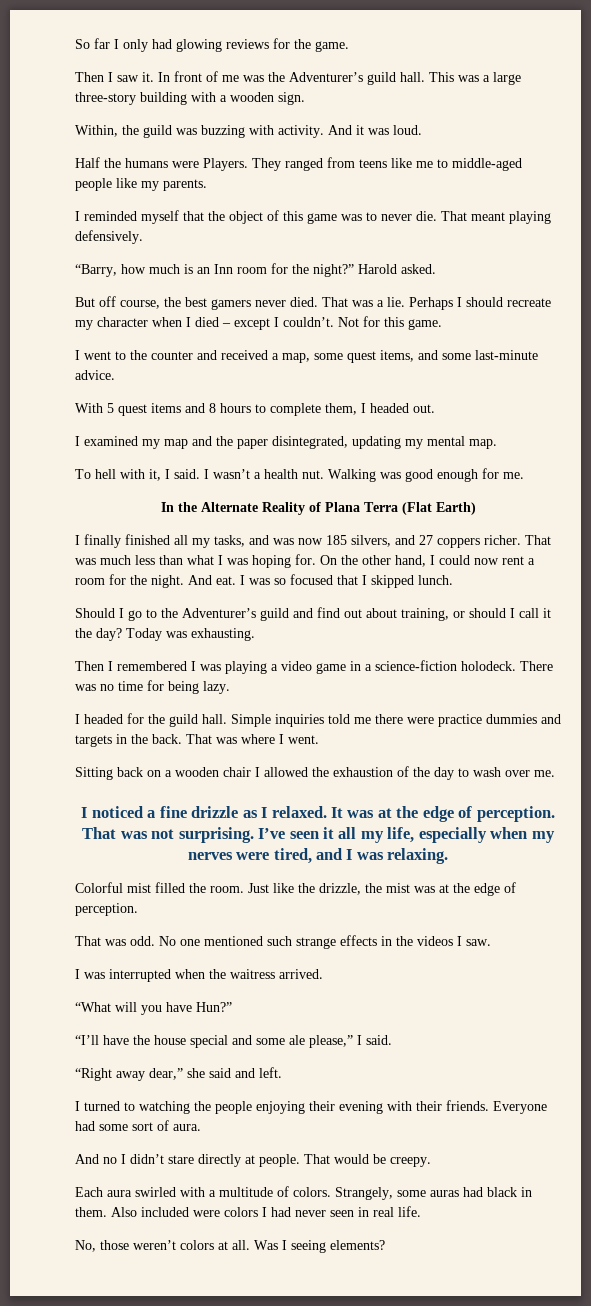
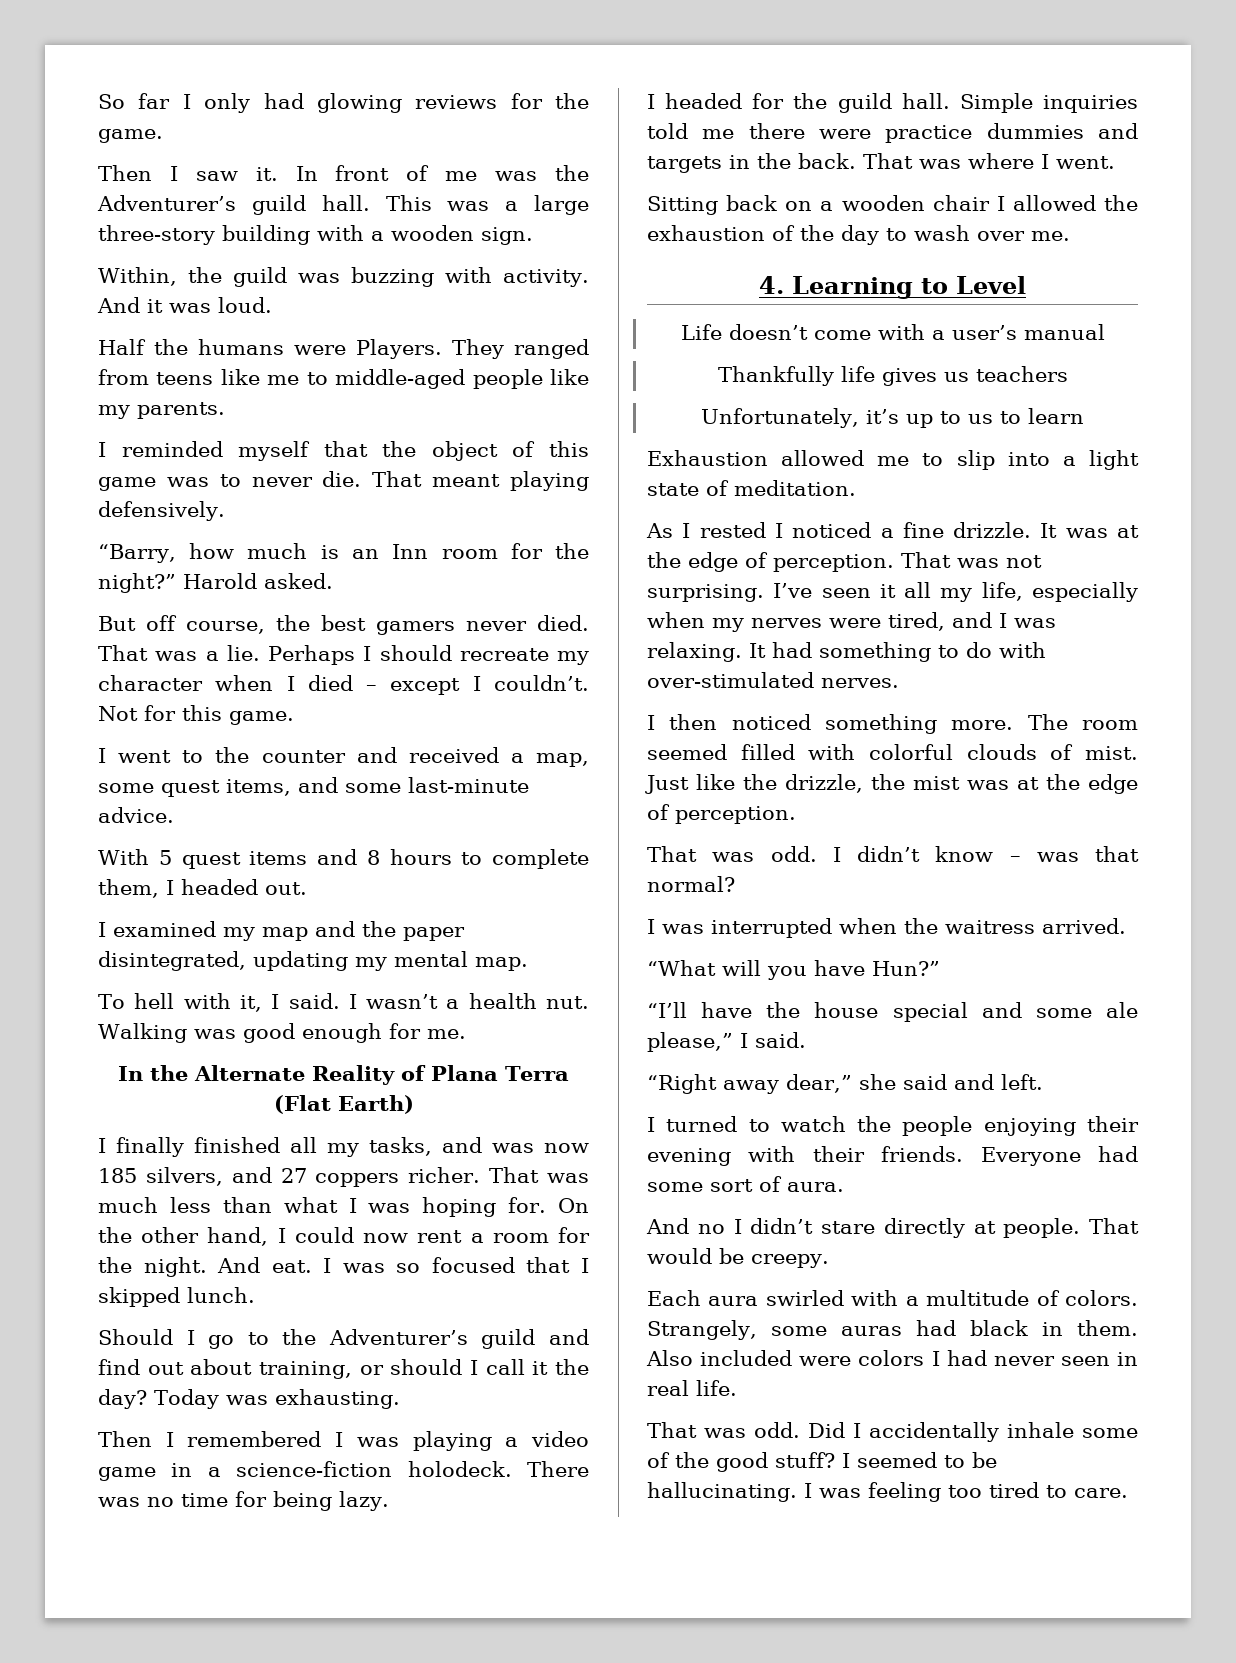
- I noticed a fine drizzle as I relaxed.
+ 4. Learning to Level
+ Life doesn’t come with a user’s manual
+ Thankfully life gives us teachers
+ Unfortunately, it’s up to us to learn
+ Exhaustion allowed me to slip into a light state of meditation.
+ As I rested I noticed a fine drizzle.
- I’ve seen it all my life, especially when my nerves were tired, and I was relaxing.
- Colorful mist filled the room.
+ I’ve seen it all my life, especially when my nerves were tired, and I was relaxing. It had something to do with over-stimulated nerves.
+ I then noticed something more. The room seemed filled with colorful clouds of mist.
- No one mentioned such strange effects in the videos I saw.
+ I didn’t know – was that normal?
- I turned to watching the people enjoying their evening with their friends.
+ I turned to watch the people enjoying their evening with their friends.
- No, those weren’t colors at all. Was I seeing elements?
+ That was odd. Did I accidentally inhale some of the good stuff? I seemed to be hallucinating. I was feeling too tired to care.

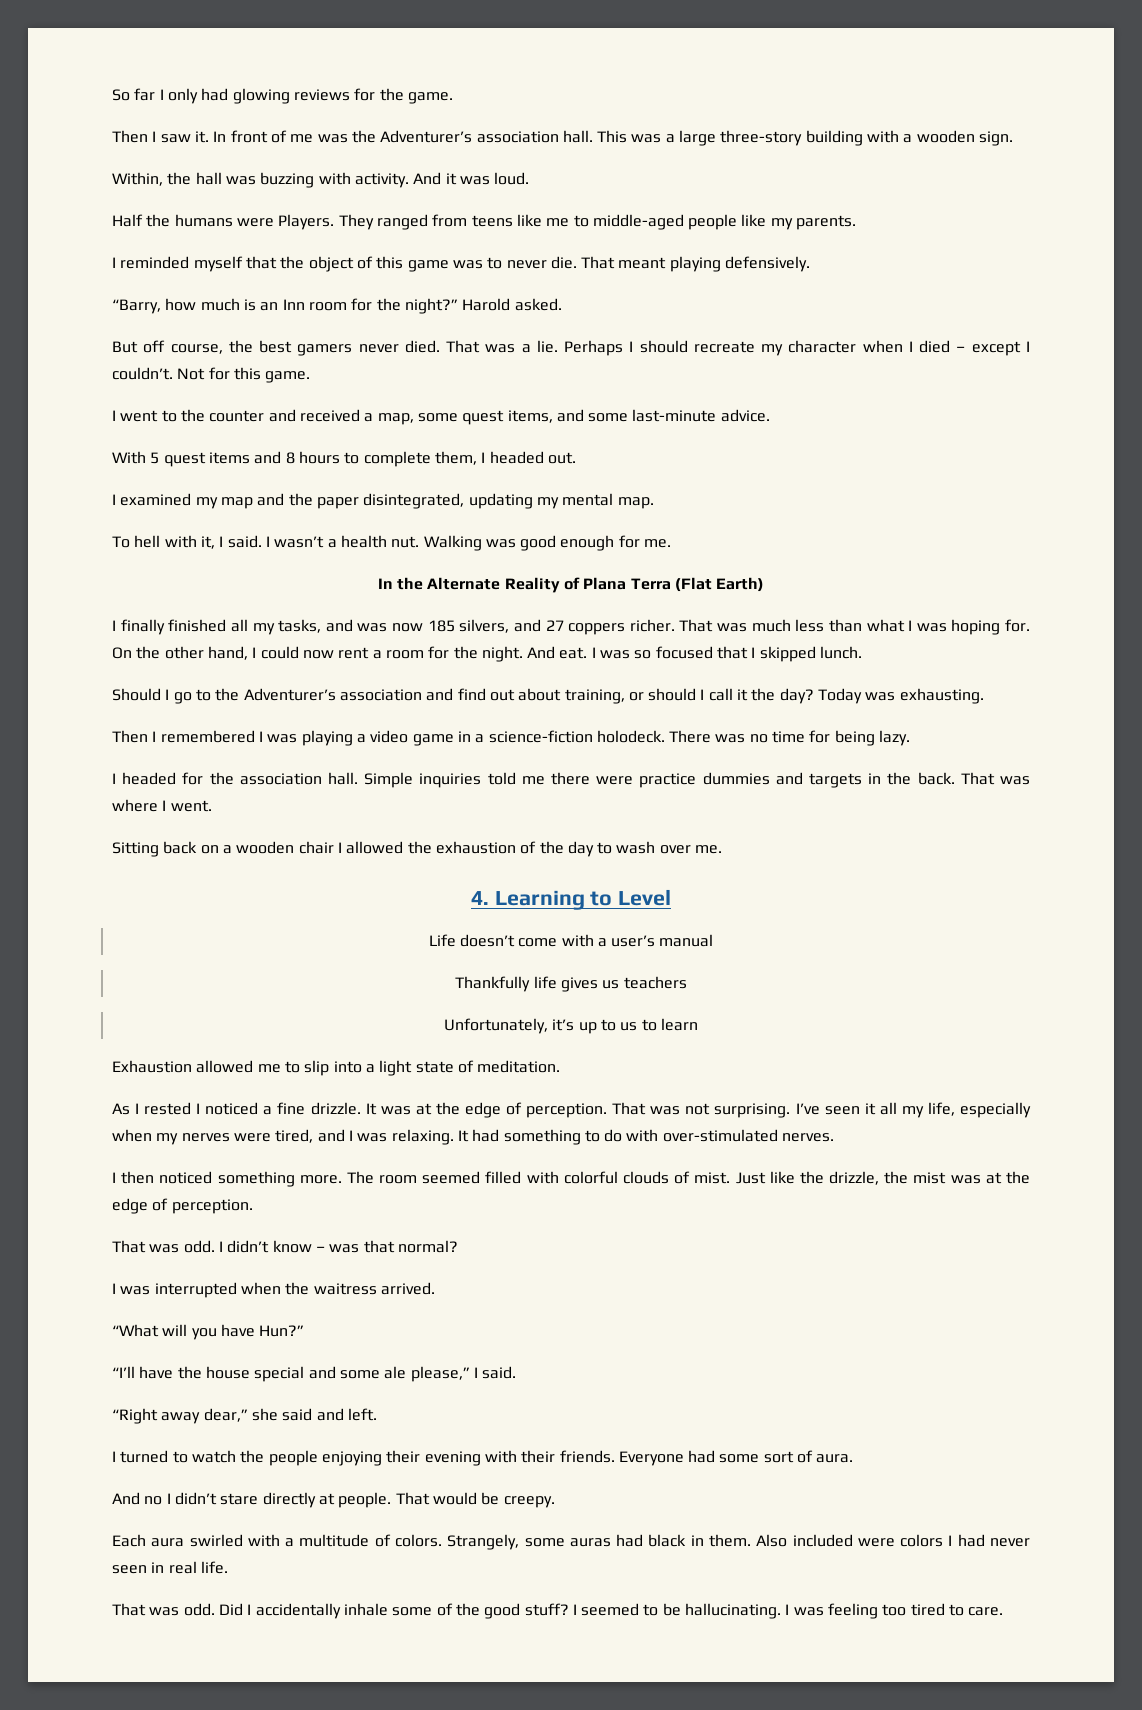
- In front of me was the Adventurer’s guild hall.
+ In front of me was the Adventurer’s association hall.
- Within, the guild was buzzing with activity.
+ Within, the hall was buzzing with activity.
- Should I go to the Adventurer’s guild and find out about training, or should I call it the day?
+ Should I go to the Adventurer’s association and find out about training, or should I call it the day?
- I headed for the guild hall.
+ I headed for the association hall.

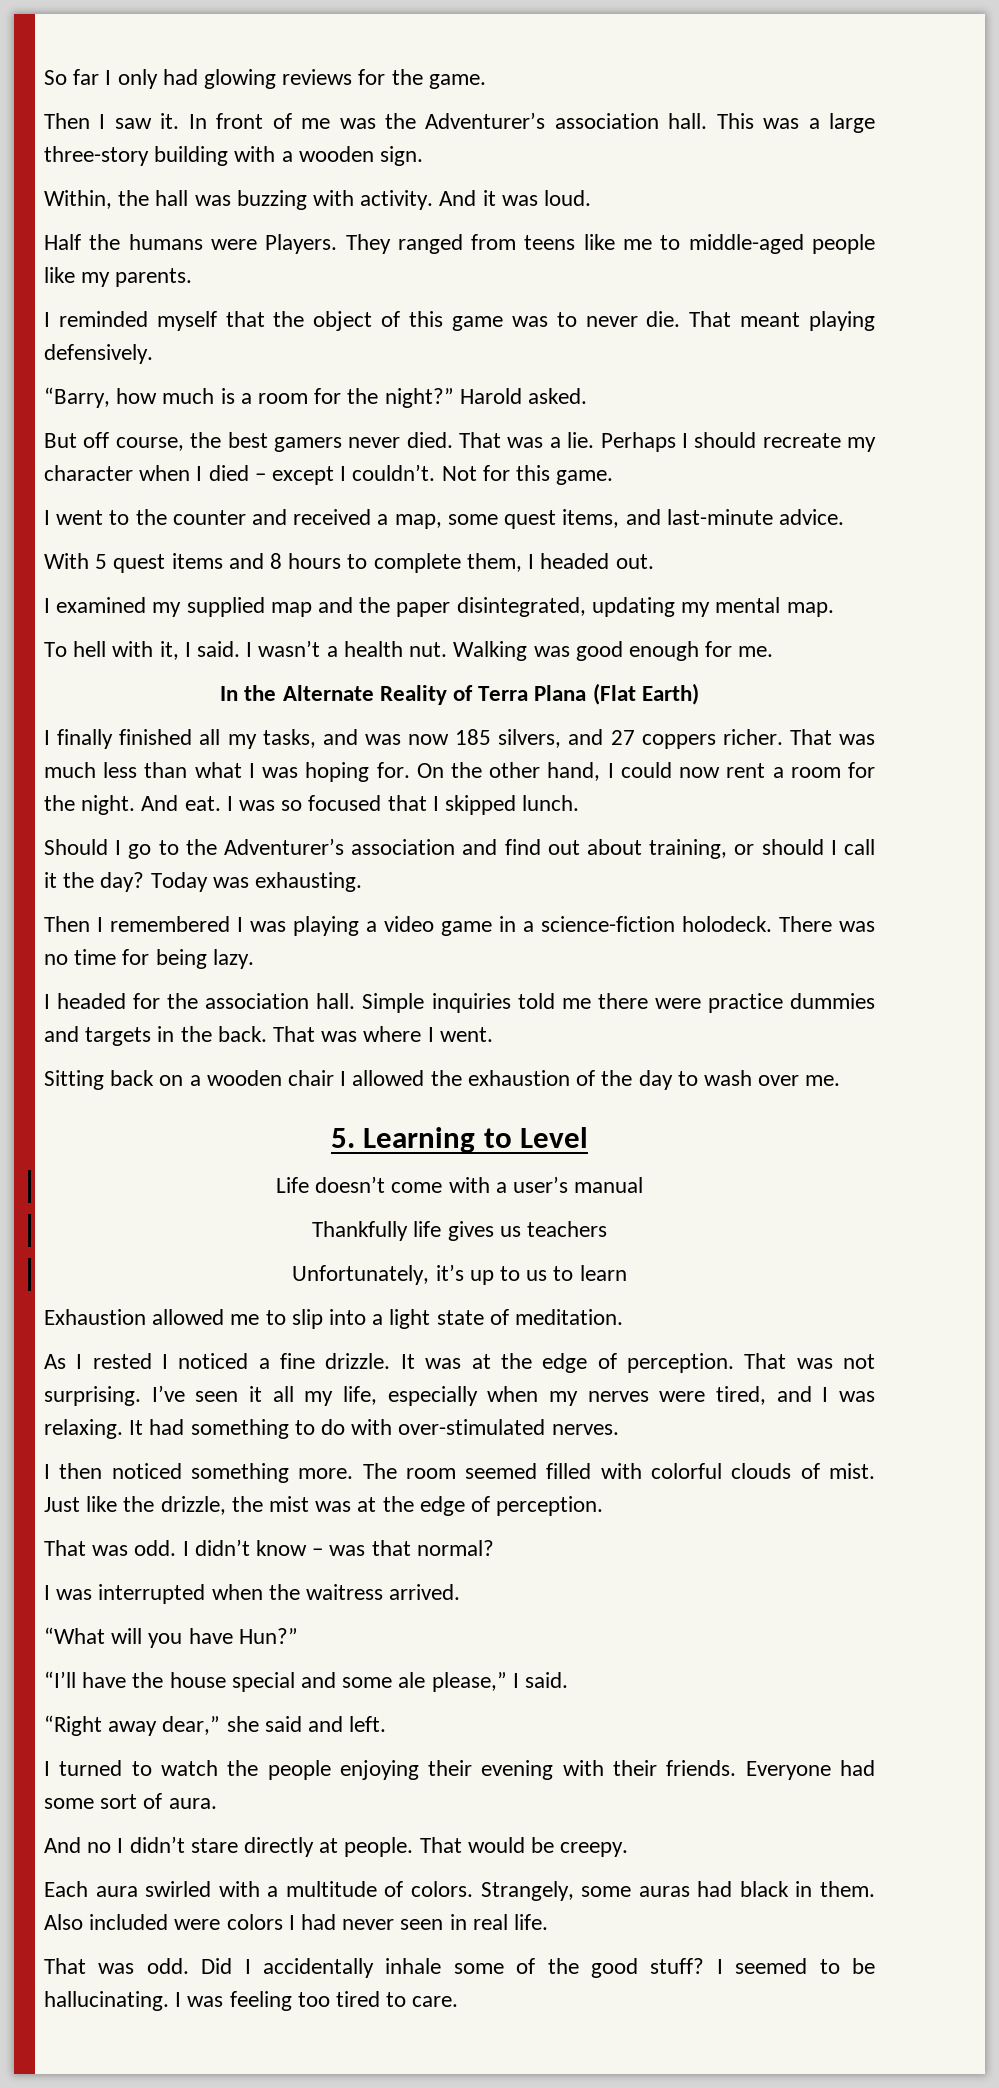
- “Barry, how much is an Inn room for the night?”
+ “Barry, how much is a room for the night?”
- I went to the counter and received a map, some quest items, and some last-minute advice.
+ I went to the counter and received a map, some quest items, and last-minute advice.
- I examined my map and the paper disintegrated, updating my mental map.
+ I examined my supplied map and the paper disintegrated, updating my mental map.
- In the Alternate Reality of Plana Terra (Flat Earth)
+ In the Alternate Reality of Terra Plana (Flat Earth)
- 4. Learning to Level
+ 5. Learning to Level

